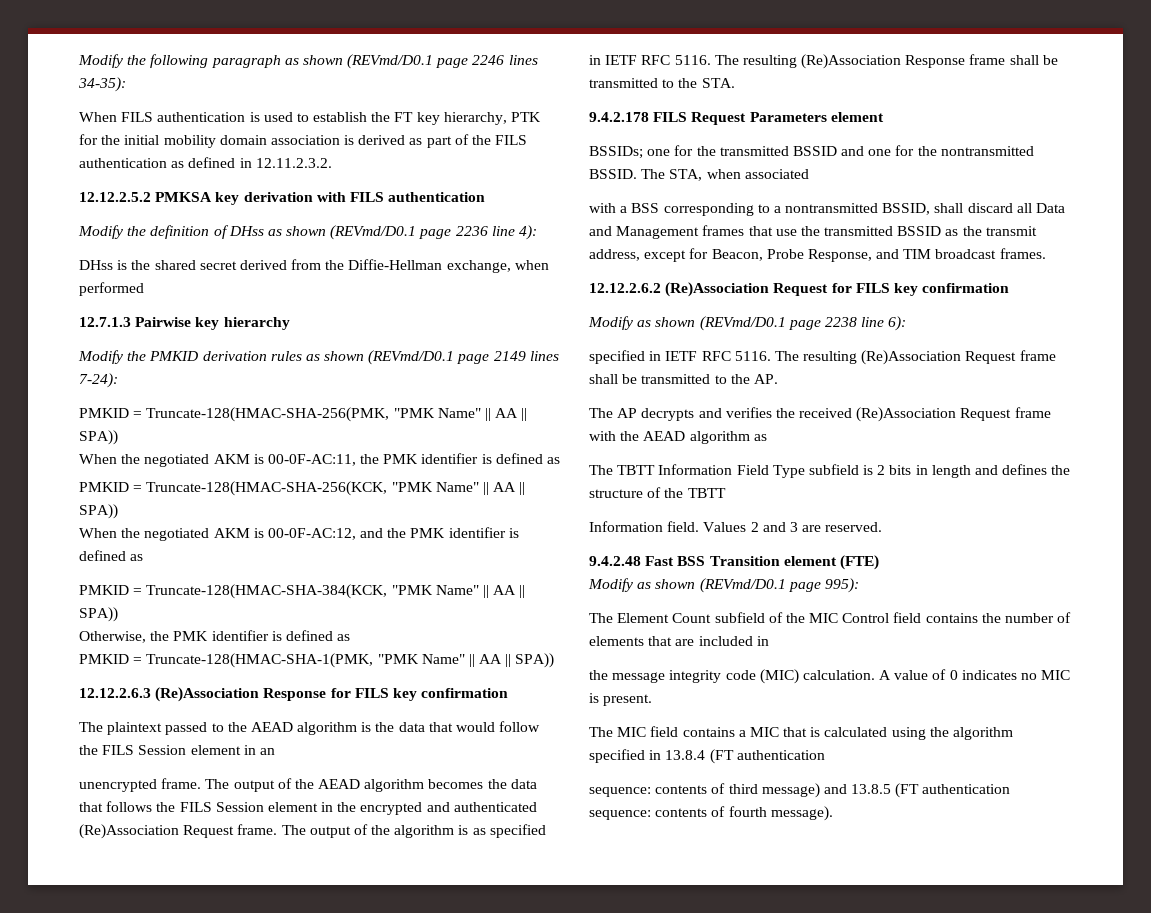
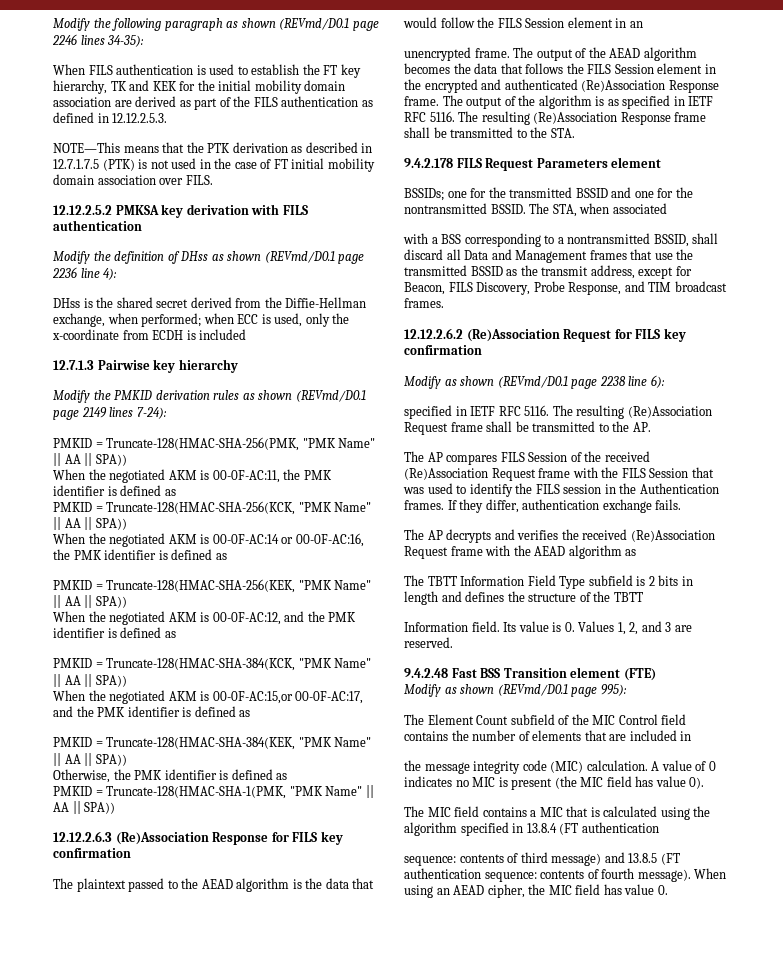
- When FILS authentication is used to establish the FT key hierarchy, PTK for the initial mobility domain association is derived as part of the FILS authentication as defined in 12.11.2.3.2.
+ When FILS authentication is used to establish the FT key hierarchy, TK and KEK for the initial mobility domain association are derived as part of the FILS authentication as defined in 12.12.2.5.3.
+ NOTE—This means that the PTK derivation as described in 12.7.1.7.5 (PTK) is not used in the case of FT initial mobility domain association over FILS.
- DHss is the shared secret derived from the Diffie-Hellman exchange, when performed
+ DHss is the shared secret derived from the Diffie-Hellman exchange, when performed; when ECC is used, only the x-coordinate from ECDH is included
+ When the negotiated AKM is 00-0F-AC:14 or 00-0F-AC:16, the PMK identifier is defined as
+ PMKID = Truncate-128(HMAC-SHA-256(KEK, "PMK Name" || AA || SPA))
+ When the negotiated AKM is 00-0F-AC:15,or 00-0F-AC:17, and the PMK identifier is defined as
+ PMKID = Truncate-128(HMAC-SHA-384(KEK, "PMK Name" || AA || SPA))
- The output of the AEAD algorithm becomes the data that follows the FILS Session element in the encrypted and authenticated (Re)Association Request frame.
+ The output of the AEAD algorithm becomes the data that follows the FILS Session element in the encrypted and authenticated (Re)Association Response frame.
- with a BSS corresponding to a nontransmitted BSSID, shall discard all Data and Management frames that use the transmitted BSSID as the transmit address, except for Beacon, Probe Response, and TIM broadcast frames.
+ with a BSS corresponding to a nontransmitted BSSID, shall discard all Data and Management frames that use the transmitted BSSID as the transmit address, except for Beacon, FILS Discovery, Probe Response, and TIM broadcast frames.
+ The AP compares FILS Session of the received (Re)Association Request frame with the FILS Session that was used to identify the FILS session in the Authentication frames. If they differ, authentication exchange fails.
- Values 2 and 3 are reserved.
+ Its value is 0. Values 1, 2, and 3 are reserved.
- A value of 0 indicates no MIC is present.
+ A value of 0 indicates no MIC is present (the MIC field has value 0).
+ When using an AEAD cipher, the MIC field has value 0.

